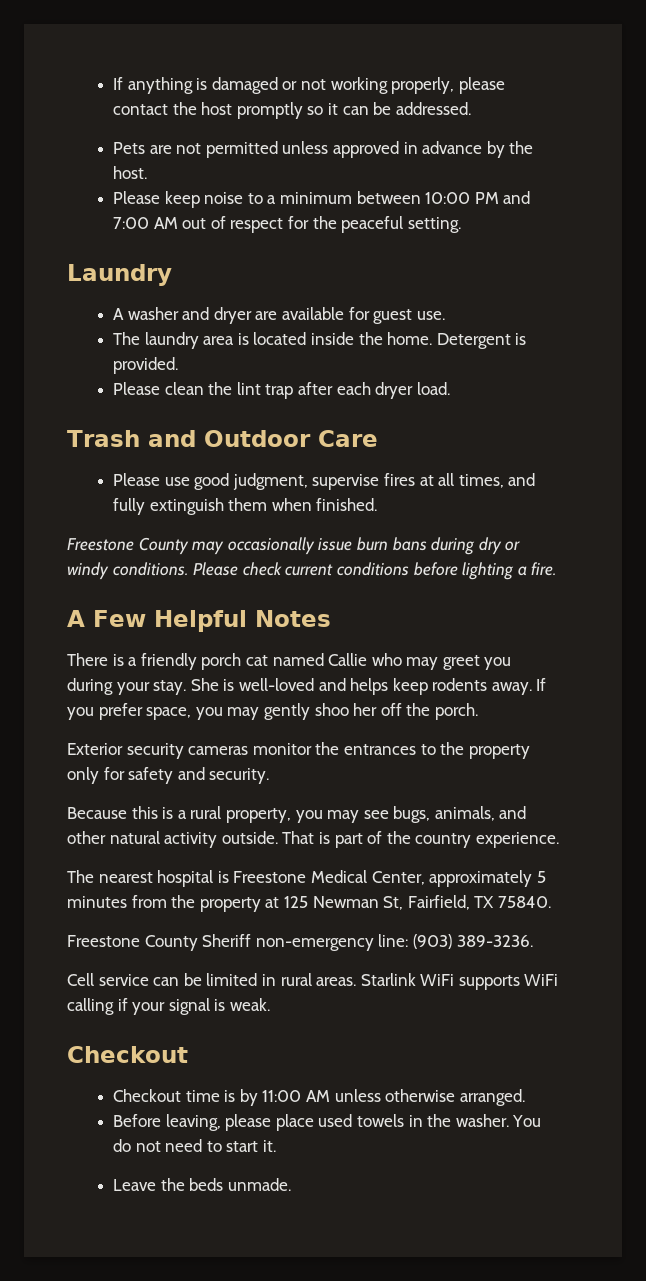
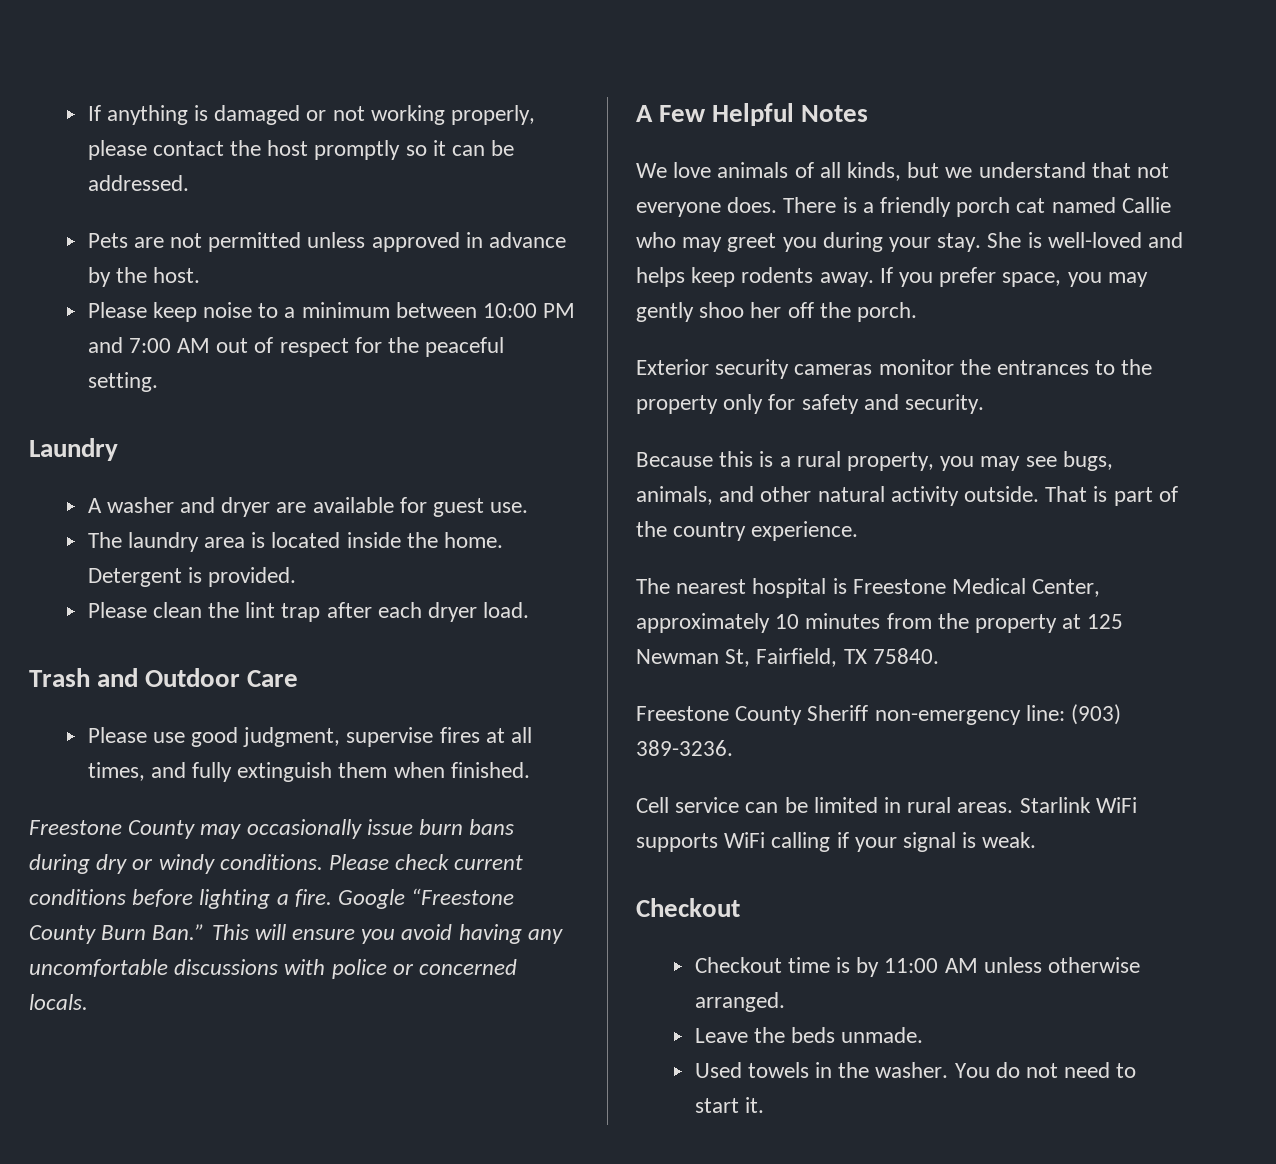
- Please check current conditions before lighting a fire.
+ Please check current conditions before lighting a fire. Google “Freestone County Burn Ban.” This will ensure you avoid having any uncomfortable discussions with police or concerned locals.
  A Few Helpful Notes
- There is a friendly porch cat named Callie who may greet you during your stay.
+ We love animals of all kinds, but we understand that not everyone does. There is a friendly porch cat named Callie who may greet you during your stay.
- The nearest hospital is Freestone Medical Center, approximately 5 minutes from the property at 125 Newman St, Fairfield, TX 75840.
+ The nearest hospital is Freestone Medical Center, approximately 10 minutes from the property at 125 Newman St, Fairfield, TX 75840.
- Before leaving, please place used towels in the washer.
+ Leave the beds unmade.
+ Used towels in the washer.
- Leave the beds unmade.

